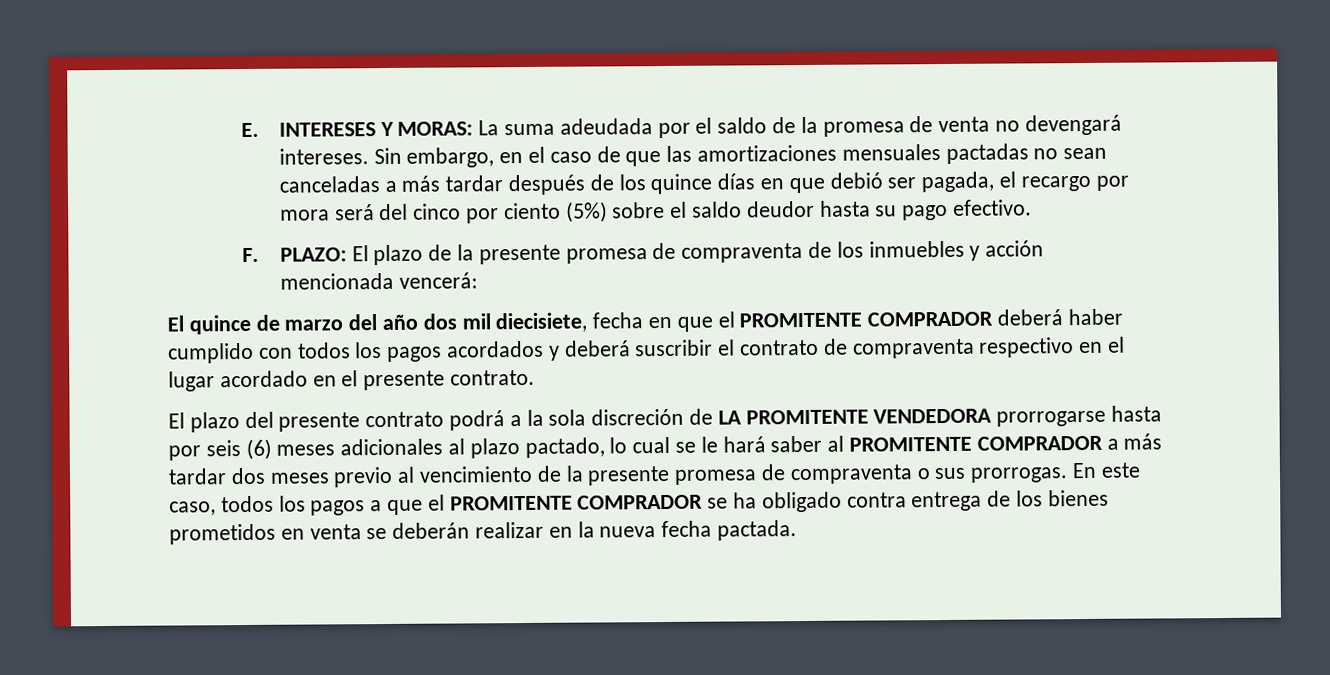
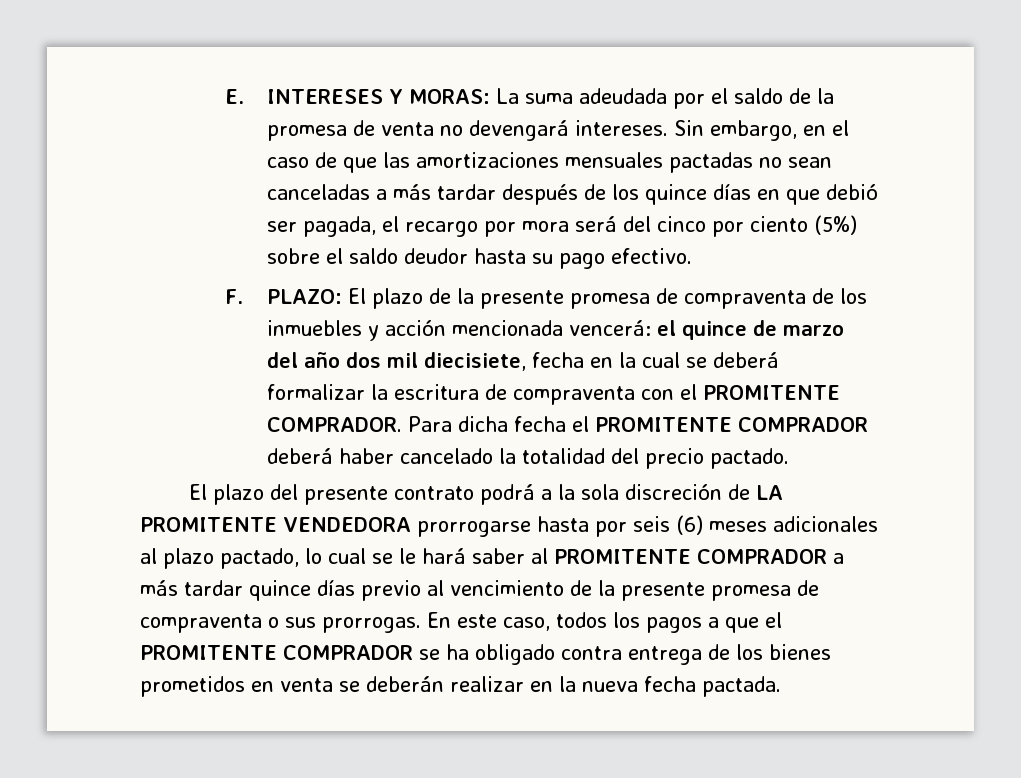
- F. PLAZO: El plazo de la presente promesa de compraventa de los inmuebles y acción mencionada vencerá:
- El quince de marzo del año dos mil diecisiete, fecha en que el PROMITENTE COMPRADOR deberá haber cumplido con todos los pagos acordados y deberá suscribir el contrato de compraventa respectivo en el lugar acordado en el presente contrato.
+ F. PLAZO: El plazo de la presente promesa de compraventa de los inmuebles y acción mencionada vencerá: el quince de marzo del año dos mil diecisiete, fecha en la cual se deberá formalizar la escritura de compraventa con el PROMITENTE COMPRADOR. Para dicha fecha el PROMITENTE COMPRADOR deberá haber cancelado la totalidad del precio pactado.
- El plazo del presente contrato podrá a la sola discreción de LA PROMITENTE VENDEDORA prorrogarse hasta por seis (6) meses adicionales al plazo pactado, lo cual se le hará saber al PROMITENTE COMPRADOR a más tardar dos meses previo al vencimiento de la presente promesa de compraventa o sus prorrogas.
+ El plazo del presente contrato podrá a la sola discreción de LA PROMITENTE VENDEDORA prorrogarse hasta por seis (6) meses adicionales al plazo pactado, lo cual se le hará saber al PROMITENTE COMPRADOR a más tardar quince días previo al vencimiento de la presente promesa de compraventa o sus prorrogas.

